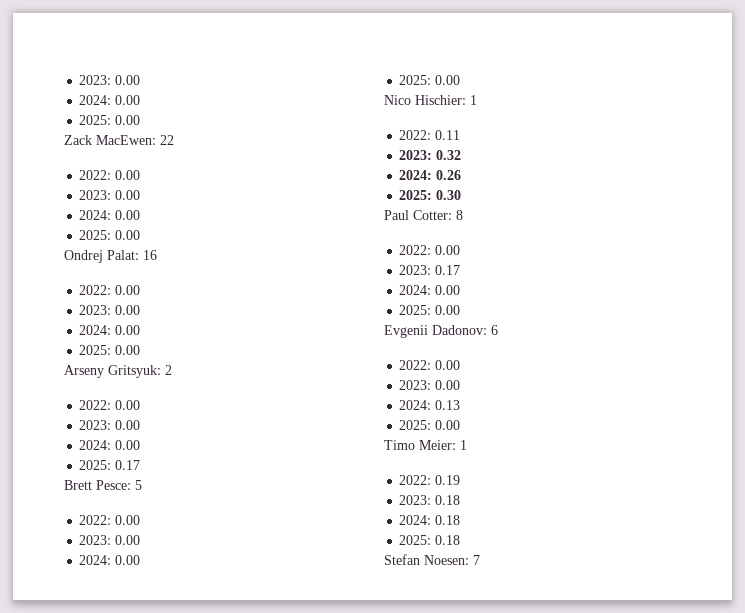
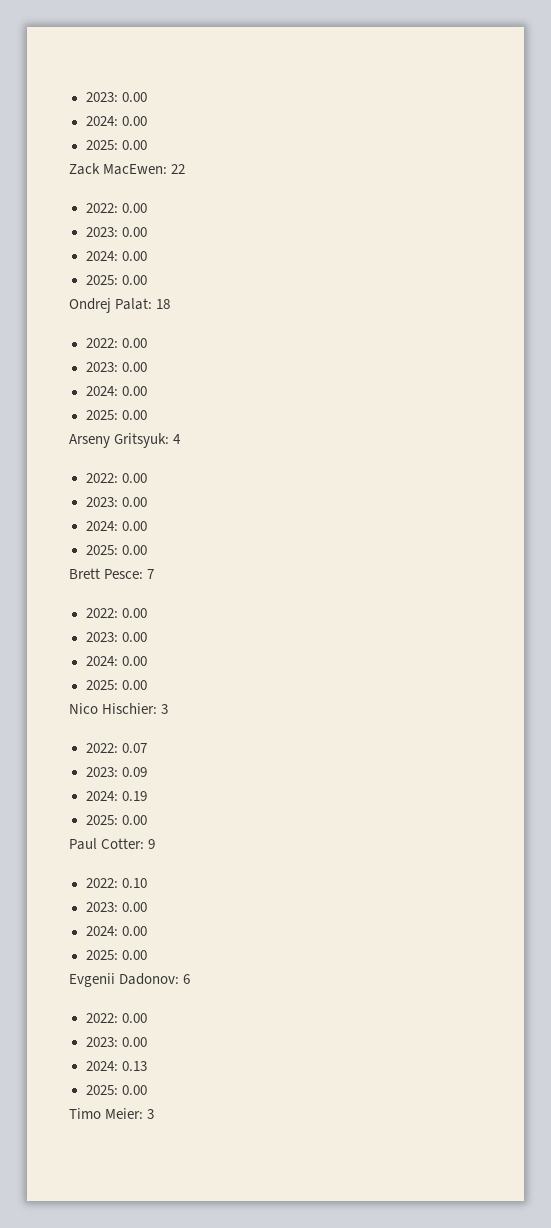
- Ondrej Palat: 16
+ Ondrej Palat: 18
- Arseny Gritsyuk: 2
+ Arseny Gritsyuk: 4
  2022: 0.00
  2023: 0.00
  2024: 0.00
- 2025: 0.17
+ 2025: 0.00
- Brett Pesce: 5
+ Brett Pesce: 7
- Nico Hischier: 1
- 2022: 0.11
- 2023: 0.32
- 2024: 0.26
- 2025: 0.30
+ Nico Hischier: 3
+ 2022: 0.07
+ 2023: 0.09
+ 2024: 0.19
+ 2025: 0.00
- Paul Cotter: 8
- 2022: 0.00
- 2023: 0.17
+ Paul Cotter: 9
+ 2022: 0.10
+ 2023: 0.00
- Timo Meier: 1
- 2022: 0.19
- 2023: 0.18
- 2024: 0.18
- 2025: 0.18
- Stefan Noesen: 7
+ Timo Meier: 3

